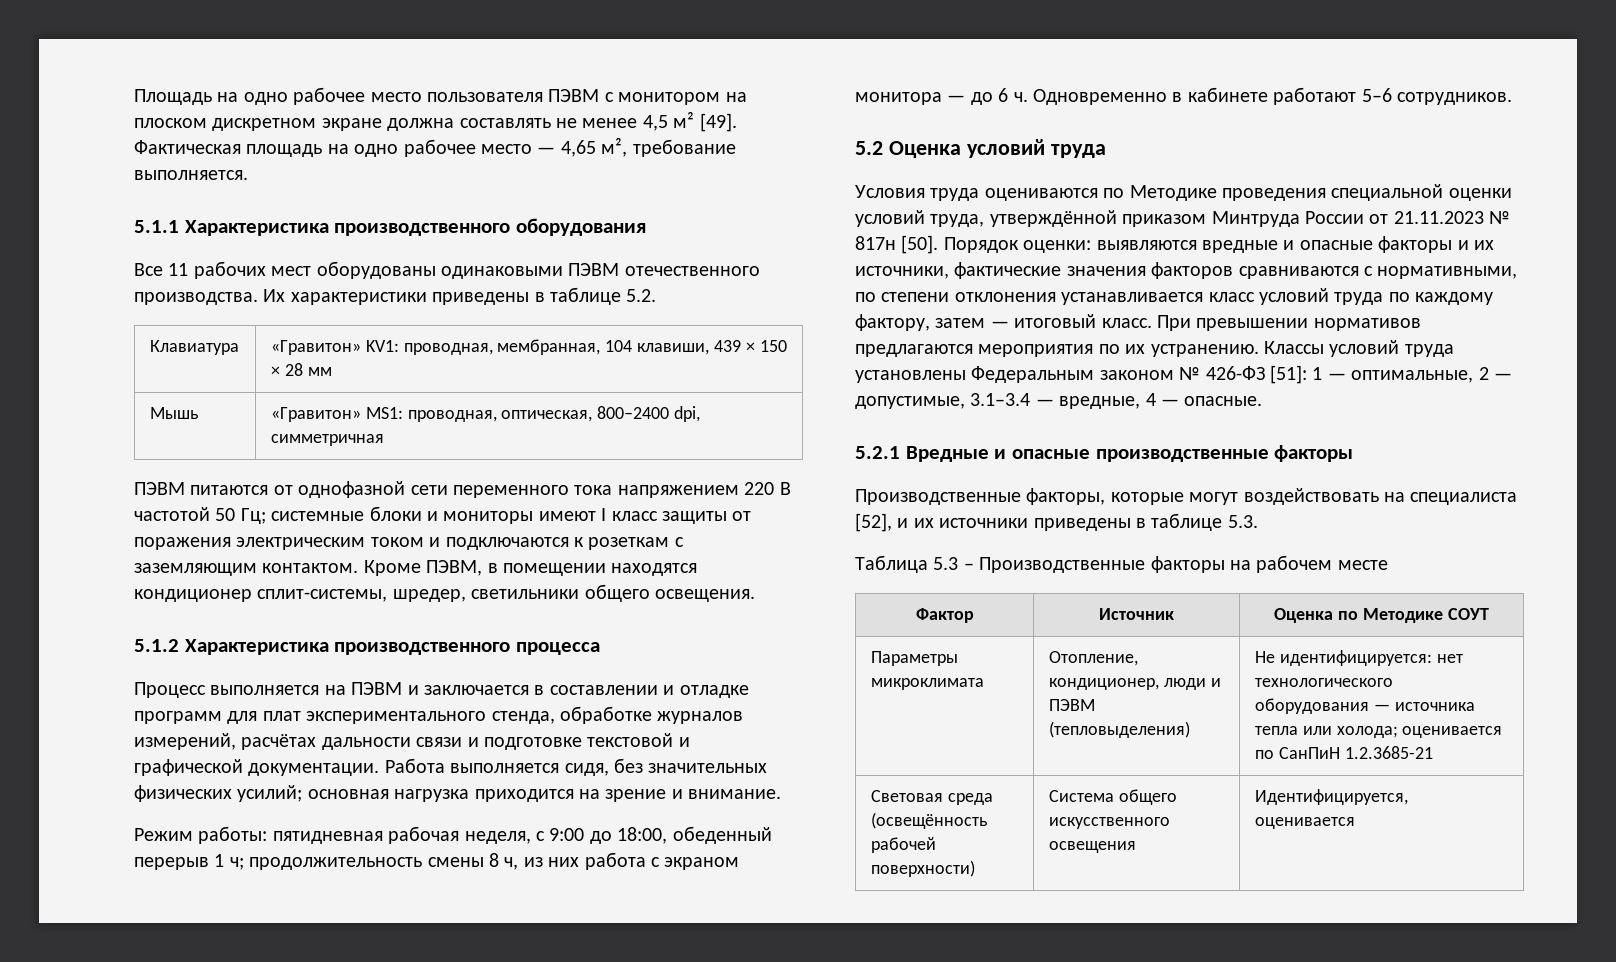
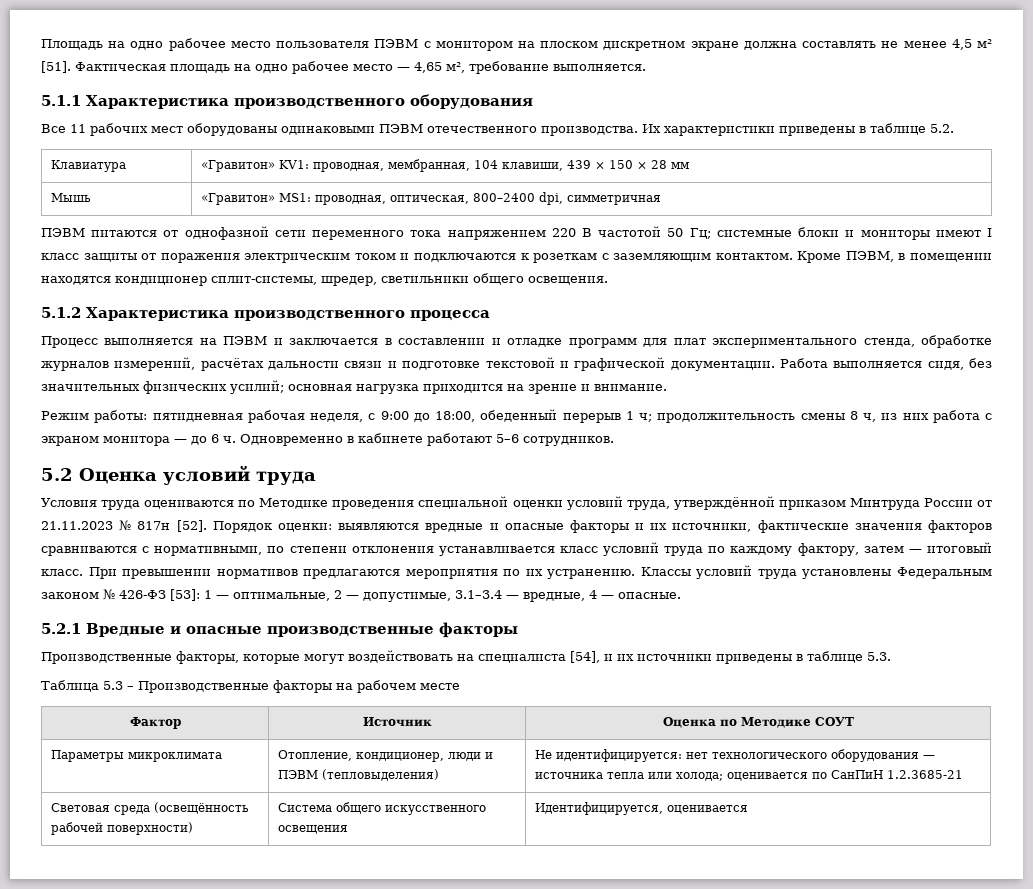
- Площадь на одно рабочее место пользователя ПЭВМ с монитором на плоском дискретном экране должна составлять не менее 4,5 м² [49].
+ Площадь на одно рабочее место пользователя ПЭВМ с монитором на плоском дискретном экране должна составлять не менее 4,5 м² [51].
- Условия труда оцениваются по Методике проведения специальной оценки условий труда, утверждённой приказом Минтруда России от 21.11.2023 № 817н [50].
+ Условия труда оцениваются по Методике проведения специальной оценки условий труда, утверждённой приказом Минтруда России от 21.11.2023 № 817н [52].
- Классы условий труда установлены Федеральным законом № 426-ФЗ [51]: 1 — оптимальные, 2 — допустимые, 3.1–3.4 — вредные, 4 — опасные.
+ Классы условий труда установлены Федеральным законом № 426-ФЗ [53]: 1 — оптимальные, 2 — допустимые, 3.1–3.4 — вредные, 4 — опасные.
- Производственные факторы, которые могут воздействовать на специалиста [52], и их источники приведены в таблице 5.3.
+ Производственные факторы, которые могут воздействовать на специалиста [54], и их источники приведены в таблице 5.3.

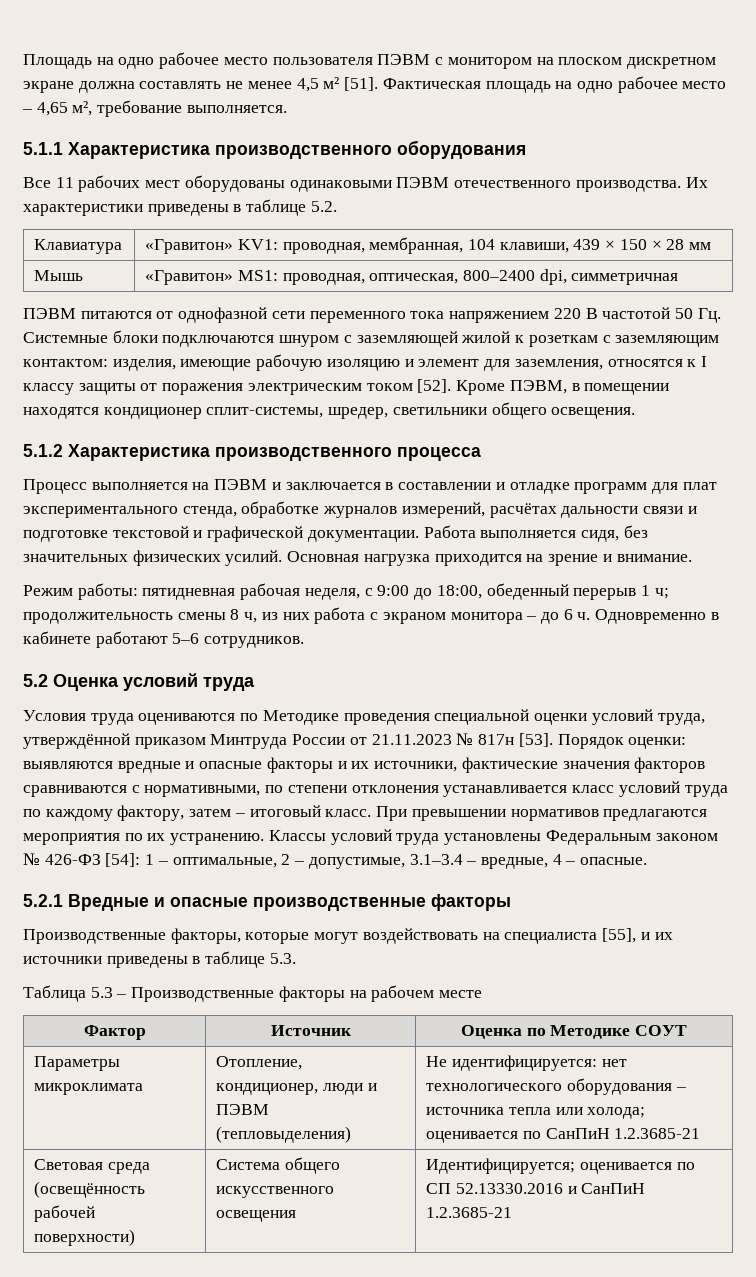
- Фактическая площадь на одно рабочее место — 4,65 м², требование выполняется.
+ Фактическая площадь на одно рабочее место – 4,65 м², требование выполняется.
- ПЭВМ питаются от однофазной сети переменного тока напряжением 220 В частотой 50 Гц; системные блоки и мониторы имеют I класс защиты от поражения электрическим током и подключаются к розеткам с заземляющим контактом.
+ ПЭВМ питаются от однофазной сети переменного тока напряжением 220 В частотой 50 Гц. Системные блоки подключаются шнуром с заземляющей жилой к розеткам с заземляющим контактом: изделия, имеющие рабочую изоляцию и элемент для заземления, относятся к I классу защиты от поражения электрическим током [52].
- Работа выполняется сидя, без значительных физических усилий; основная нагрузка приходится на зрение и внимание.
+ Работа выполняется сидя, без значительных физических усилий. Основная нагрузка приходится на зрение и внимание.
- Режим работы: пятидневная рабочая неделя, с 9:00 до 18:00, обеденный перерыв 1 ч; продолжительность смены 8 ч, из них работа с экраном монитора — до 6 ч. Одновременно в кабинете работают 5–6 сотрудников.
+ Режим работы: пятидневная рабочая неделя, с 9:00 до 18:00, обеденный перерыв 1 ч; продолжительность смены 8 ч, из них работа с экраном монитора – до 6 ч. Одновременно в кабинете работают 5–6 сотрудников.
- Условия труда оцениваются по Методике проведения специальной оценки условий труда, утверждённой приказом Минтруда России от 21.11.2023 № 817н [52].
+ Условия труда оцениваются по Методике проведения специальной оценки условий труда, утверждённой приказом Минтруда России от 21.11.2023 № 817н [53].
- Порядок оценки: выявляются вредные и опасные факторы и их источники, фактические значения факторов сравниваются с нормативными, по степени отклонения устанавливается класс условий труда по каждому фактору, затем — итоговый класс.
+ Порядок оценки: выявляются вредные и опасные факторы и их источники, фактические значения факторов сравниваются с нормативными, по степени отклонения устанавливается класс условий труда по каждому фактору, затем – итоговый класс.
- Классы условий труда установлены Федеральным законом № 426-ФЗ [53]: 1 — оптимальные, 2 — допустимые, 3.1–3.4 — вредные, 4 — опасные.
+ Классы условий труда установлены Федеральным законом № 426-ФЗ [54]: 1 – оптимальные, 2 – допустимые, 3.1–3.4 – вредные, 4 – опасные.
- Производственные факторы, которые могут воздействовать на специалиста [54], и их источники приведены в таблице 5.3.
+ Производственные факторы, которые могут воздействовать на специалиста [55], и их источники приведены в таблице 5.3.
- Параметры микроклимата | Отопление, кондиционер, люди и ПЭВМ (тепловыделения) | Не идентифицируется: нет технологического оборудования — источника тепла или холода; оценивается по СанПиН 1.2.3685-21
+ Параметры микроклимата | Отопление, кондиционер, люди и ПЭВМ (тепловыделения) | Не идентифицируется: нет технологического оборудования – источника тепла или холода; оценивается по СанПиН 1.2.3685-21
- Световая среда (освещённость рабочей поверхности) | Система общего искусственного освещения | Идентифицируется, оценивается
+ Световая среда (освещённость рабочей поверхности) | Система общего искусственного освещения | Идентифицируется; оценивается по СП 52.13330.2016 и СанПиН 1.2.3685-21

